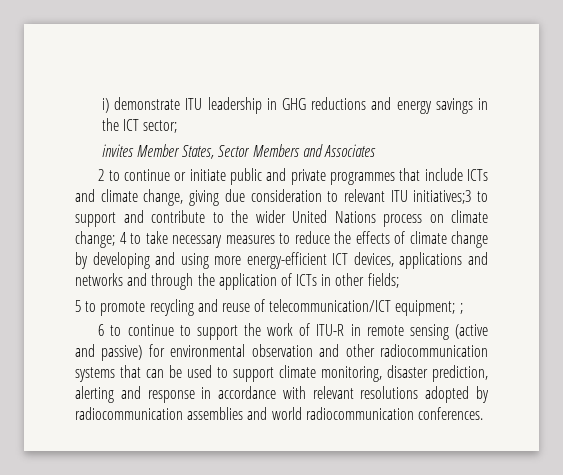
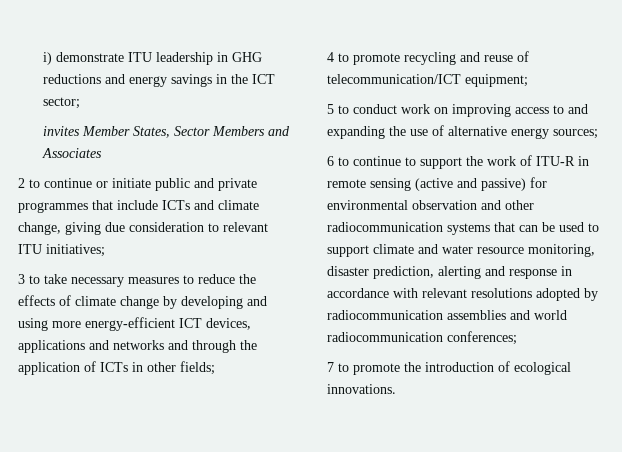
- 2 to continue or initiate public and private programmes that include ICTs and climate change, giving due consideration to relevant ITU initiatives;3 to support and contribute to the wider United Nations process on climate change; 4 to take necessary measures to reduce the effects of climate change by developing and using more energy-efficient ICT devices, applications and networks and through the application of ICTs in other fields;
+ 2 to continue or initiate public and private programmes that include ICTs and climate change, giving due consideration to relevant ITU initiatives;
+ 3 to take necessary measures to reduce the effects of climate change by developing and using more energy-efficient ICT devices, applications and networks and through the application of ICTs in other fields;
- 5 to promote recycling and reuse of telecommunication/ICT equipment; ;
+ 4 to promote recycling and reuse of telecommunication/ICT equipment;
+ 5 to conduct work on improving access to and expanding the use of alternative energy sources;
- 6 to continue to support the work of ITU-R in remote sensing (active and passive) for environmental observation and other radiocommunication systems that can be used to support climate monitoring, disaster prediction, alerting and response in accordance with relevant resolutions adopted by radiocommunication assemblies and world radiocommunication conferences.
+ 6 to continue to support the work of ITU-R in remote sensing (active and passive) for environmental observation and other radiocommunication systems that can be used to support climate and water resource monitoring, disaster prediction, alerting and response in accordance with relevant resolutions adopted by radiocommunication assemblies and world radiocommunication conferences;
+ 7 to promote the introduction of ecological innovations.

